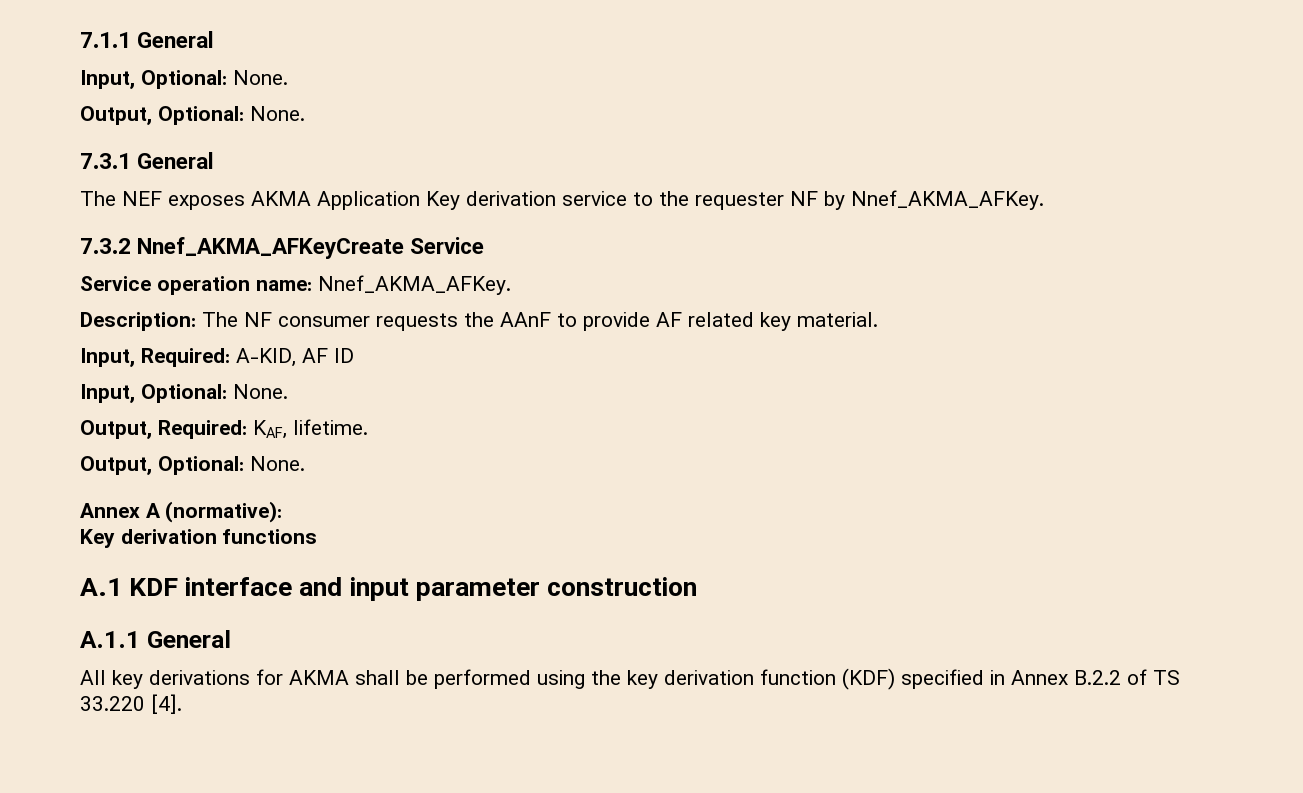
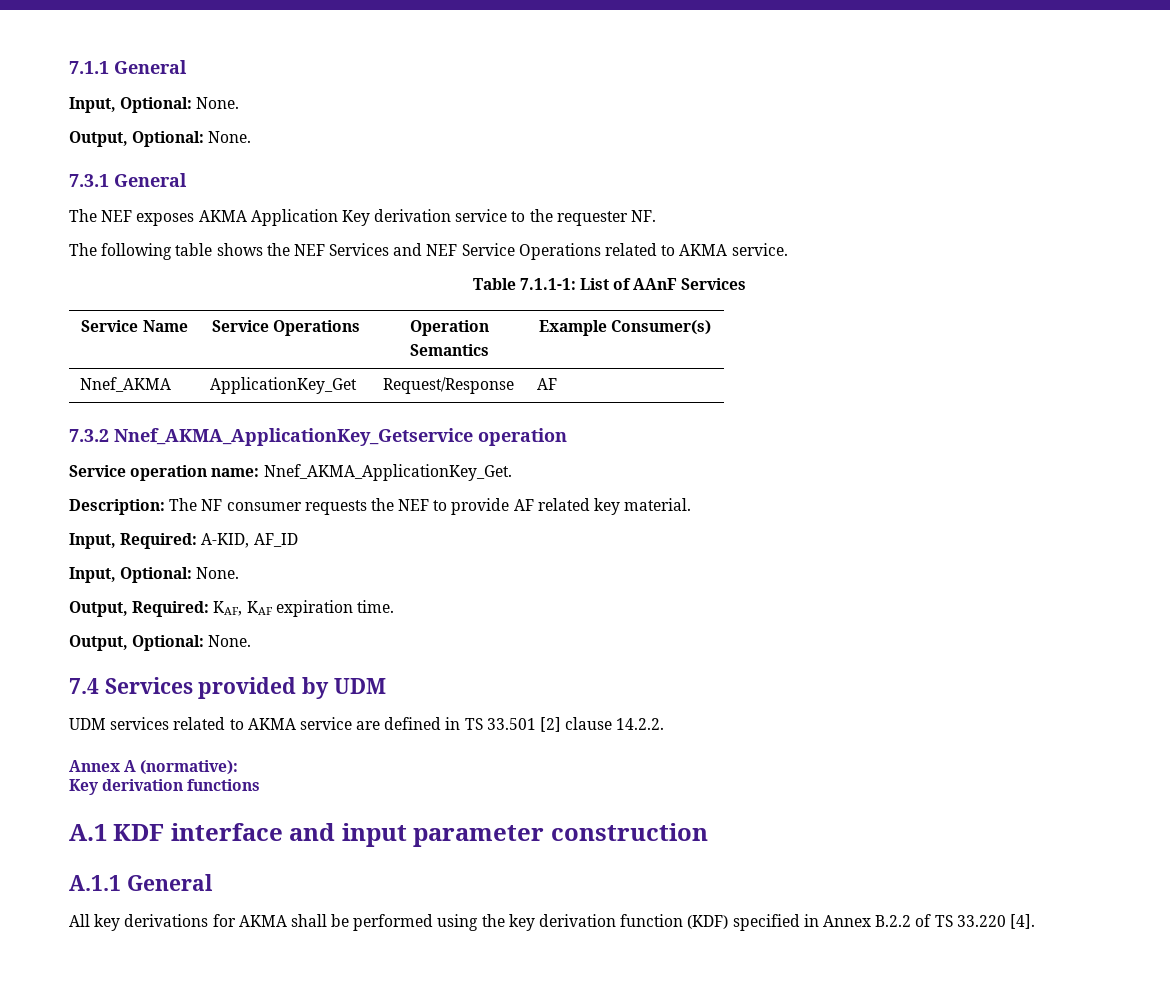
- The NEF exposes AKMA Application Key derivation service to the requester NF by Nnef_AKMA_AFKey.
+ The NEF exposes AKMA Application Key derivation service to the requester NF.
+ The following table shows the NEF Services and NEF Service Operations related to AKMA service.
+ Table 7.1.1-1: List of AAnF Services
+ Service Name | Service Operations | Operation
+ Semantics | Example Consumer(s)
+ Nnef_AKMA | ApplicationKey_Get | Request/Response | AF
- 7.3.2 Nnef_AKMA_AFKeyCreate Service
+ 7.3.2 Nnef_AKMA_ApplicationKey_Getservice operation
- Service operation name: Nnef_AKMA_AFKey.
+ Service operation name: Nnef_AKMA_ApplicationKey_Get.
- Description: The NF consumer requests the AAnF to provide AF related key material.
+ Description: The NF consumer requests the NEF to provide AF related key material.
- Input, Required: A-KID, AF ID
+ Input, Required: A-KID, AF_ID
- Output, Required: KAF, lifetime.
+ Output, Required: KAF, KAF expiration time.
  Output, Optional: None.
+ 7.4 Services provided by UDM
+ UDM services related to AKMA service are defined in TS 33.501 [2] clause 14.2.2.

